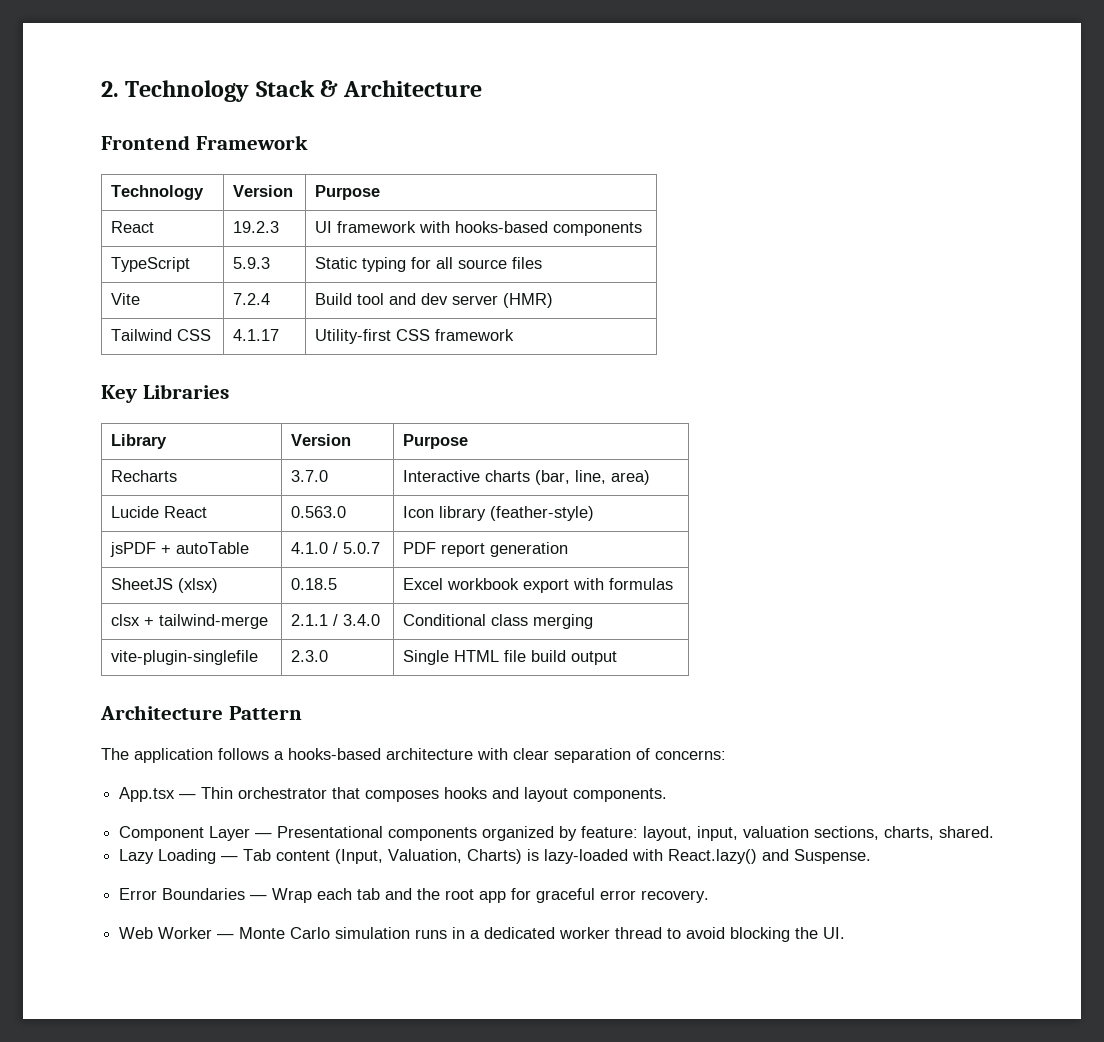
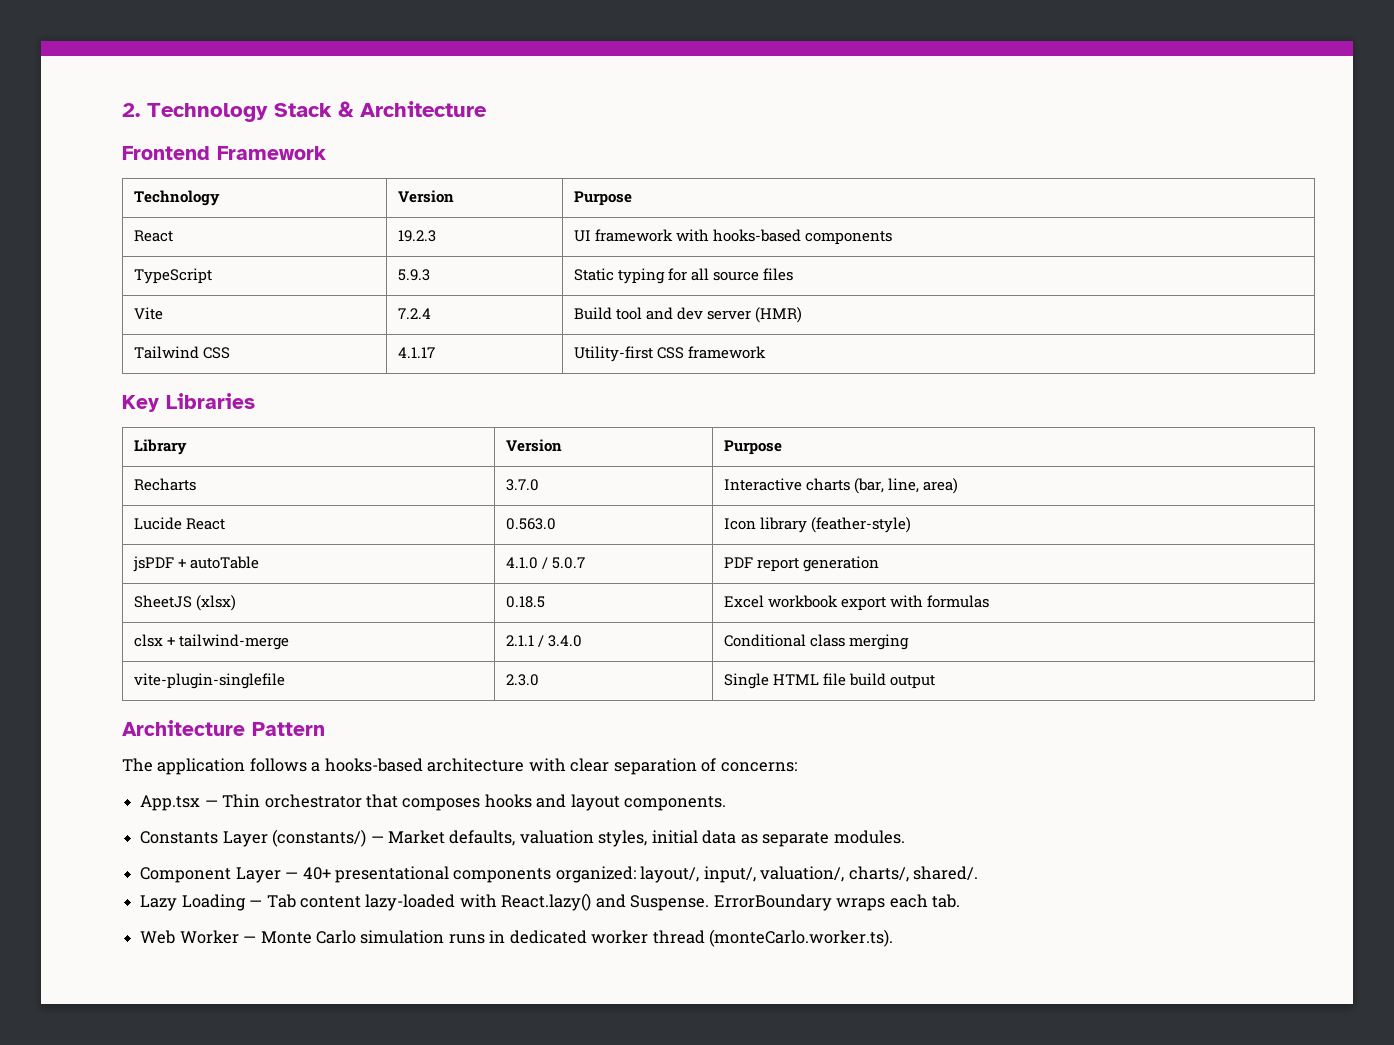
- Component Layer — Presentational components organized by feature: layout, input, valuation sections, charts, shared.
+ Constants Layer (constants/) — Market defaults, valuation styles, initial data as separate modules.
+ Component Layer — 40+ presentational components organized: layout/, input/, valuation/, charts/, shared/.
- Lazy Loading — Tab content (Input, Valuation, Charts) is lazy-loaded with React.lazy() and Suspense.
- Error Boundaries — Wrap each tab and the root app for graceful error recovery.
+ Lazy Loading — Tab content lazy-loaded with React.lazy() and Suspense. ErrorBoundary wraps each tab.
- Web Worker — Monte Carlo simulation runs in a dedicated worker thread to avoid blocking the UI.
+ Web Worker — Monte Carlo simulation runs in dedicated worker thread (monteCarlo.worker.ts).

